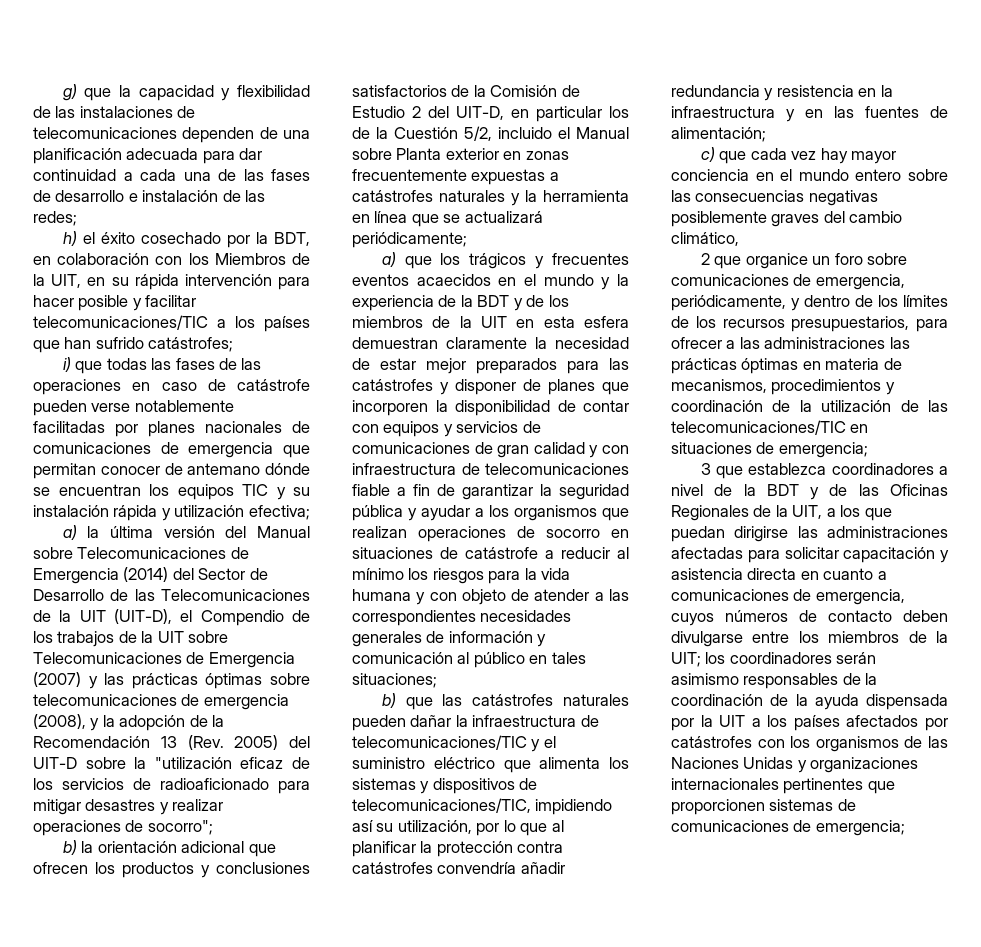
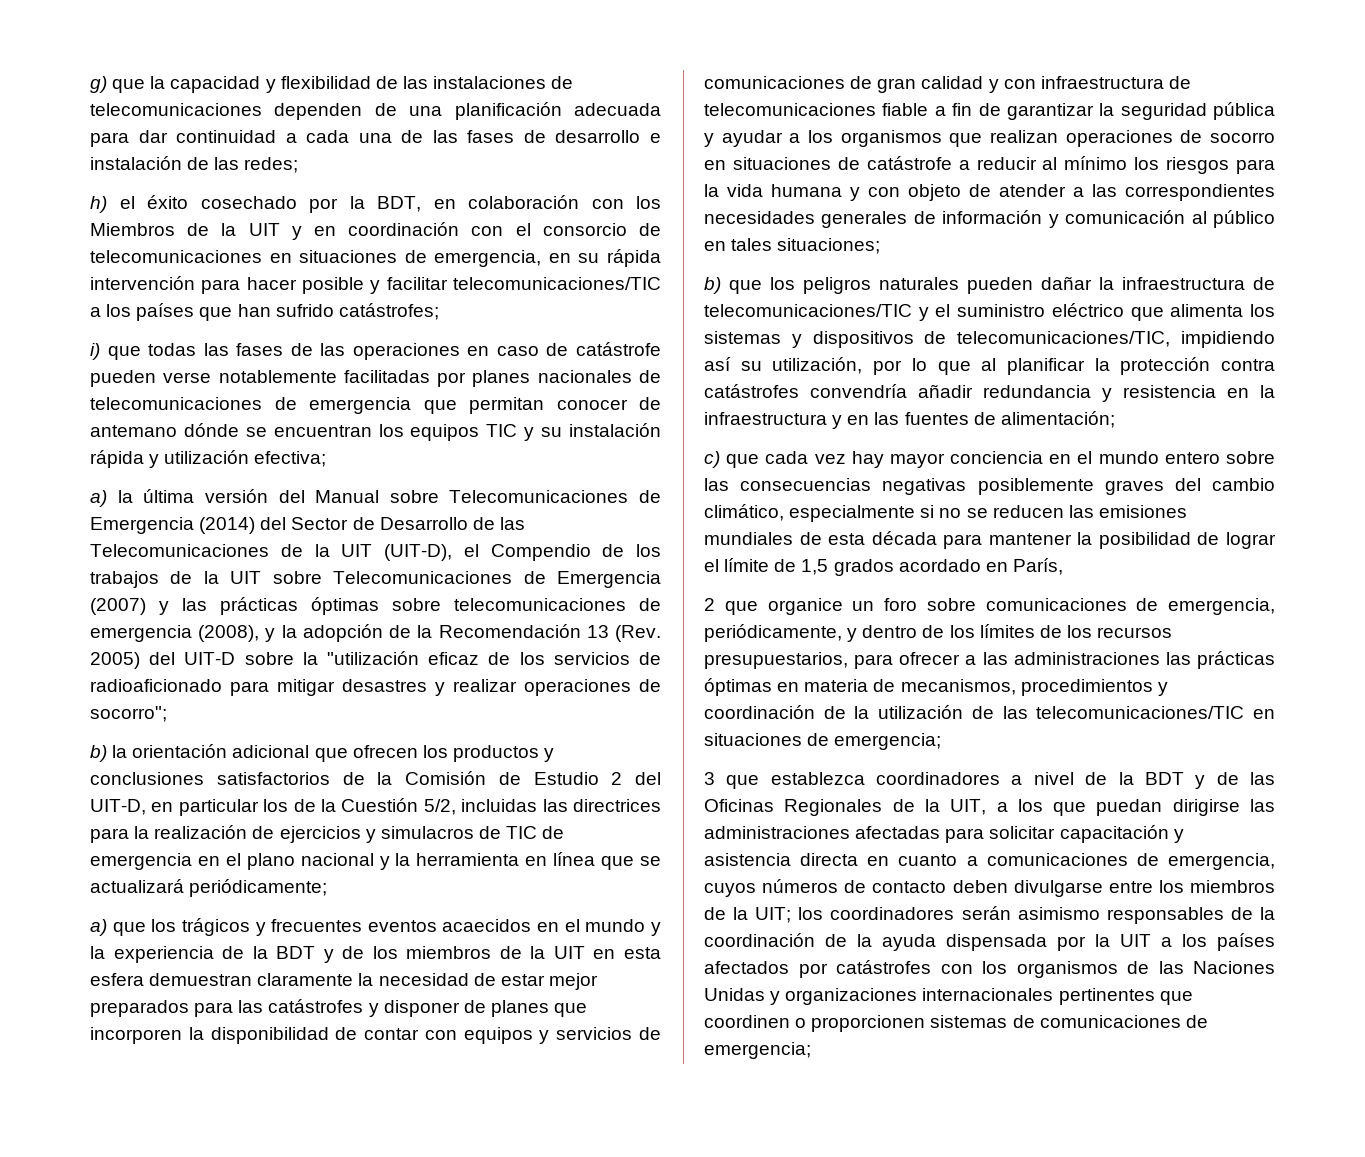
- h) el éxito cosechado por la BDT, en colaboración con los Miembros de la UIT, en su rápida intervención para hacer posible y facilitar telecomunicaciones/TIC a los países que han sufrido catástrofes;
+ h) el éxito cosechado por la BDT, en colaboración con los Miembros de la UIT y en coordinación con el consorcio de telecomunicaciones en situaciones de emergencia, en su rápida intervención para hacer posible y facilitar telecomunicaciones/TIC a los países que han sufrido catástrofes;
- i) que todas las fases de las operaciones en caso de catástrofe pueden verse notablemente facilitadas por planes nacionales de comunicaciones de emergencia que permitan conocer de antemano dónde se encuentran los equipos TIC y su instalación rápida y utilización efectiva;
+ i) que todas las fases de las operaciones en caso de catástrofe pueden verse notablemente facilitadas por planes nacionales de telecomunicaciones de emergencia que permitan conocer de antemano dónde se encuentran los equipos TIC y su instalación rápida y utilización efectiva;
- b) la orientación adicional que ofrecen los productos y conclusiones satisfactorios de la Comisión de Estudio 2 del UIT-D, en particular los de la Cuestión 5/2, incluido el Manual sobre Planta exterior en zonas frecuentemente expuestas a catástrofes naturales y la herramienta en línea que se actualizará periódicamente;
+ b) la orientación adicional que ofrecen los productos y conclusiones satisfactorios de la Comisión de Estudio 2 del UIT-D, en particular los de la Cuestión 5/2, incluidas las directrices para la realización de ejercicios y simulacros de TIC de emergencia en el plano nacional y la herramienta en línea que se actualizará periódicamente;
- b) que las catástrofes naturales pueden dañar la infraestructura de telecomunicaciones/TIC y el suministro eléctrico que alimenta los sistemas y dispositivos de telecomunicaciones/TIC, impidiendo así su utilización, por lo que al planificar la protección contra catástrofes convendría añadir redundancia y resistencia en la infraestructura y en las fuentes de alimentación;
+ b) que los peligros naturales pueden dañar la infraestructura de telecomunicaciones/TIC y el suministro eléctrico que alimenta los sistemas y dispositivos de telecomunicaciones/TIC, impidiendo así su utilización, por lo que al planificar la protección contra catástrofes convendría añadir redundancia y resistencia en la infraestructura y en las fuentes de alimentación;
- c) que cada vez hay mayor conciencia en el mundo entero sobre las consecuencias negativas posiblemente graves del cambio climático,
+ c) que cada vez hay mayor conciencia en el mundo entero sobre las consecuencias negativas posiblemente graves del cambio climático, especialmente si no se reducen las emisiones mundiales de esta década para mantener la posibilidad de lograr el límite de 1,5 grados acordado en París,
- los coordinadores serán asimismo responsables de la coordinación de la ayuda dispensada por la UIT a los países afectados por catástrofes con los organismos de las Naciones Unidas y organizaciones internacionales pertinentes que proporcionen sistemas de comunicaciones de emergencia;
+ los coordinadores serán asimismo responsables de la coordinación de la ayuda dispensada por la UIT a los países afectados por catástrofes con los organismos de las Naciones Unidas y organizaciones internacionales pertinentes que coordinen o proporcionen sistemas de comunicaciones de emergencia;

